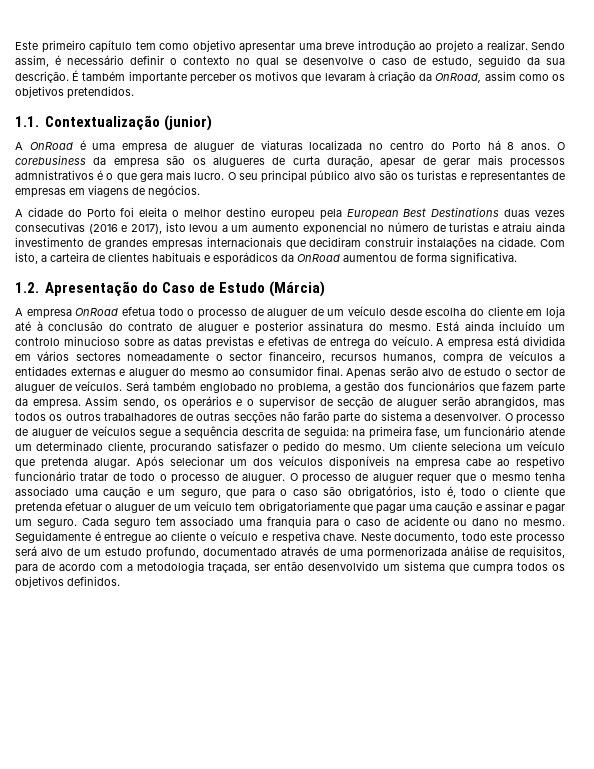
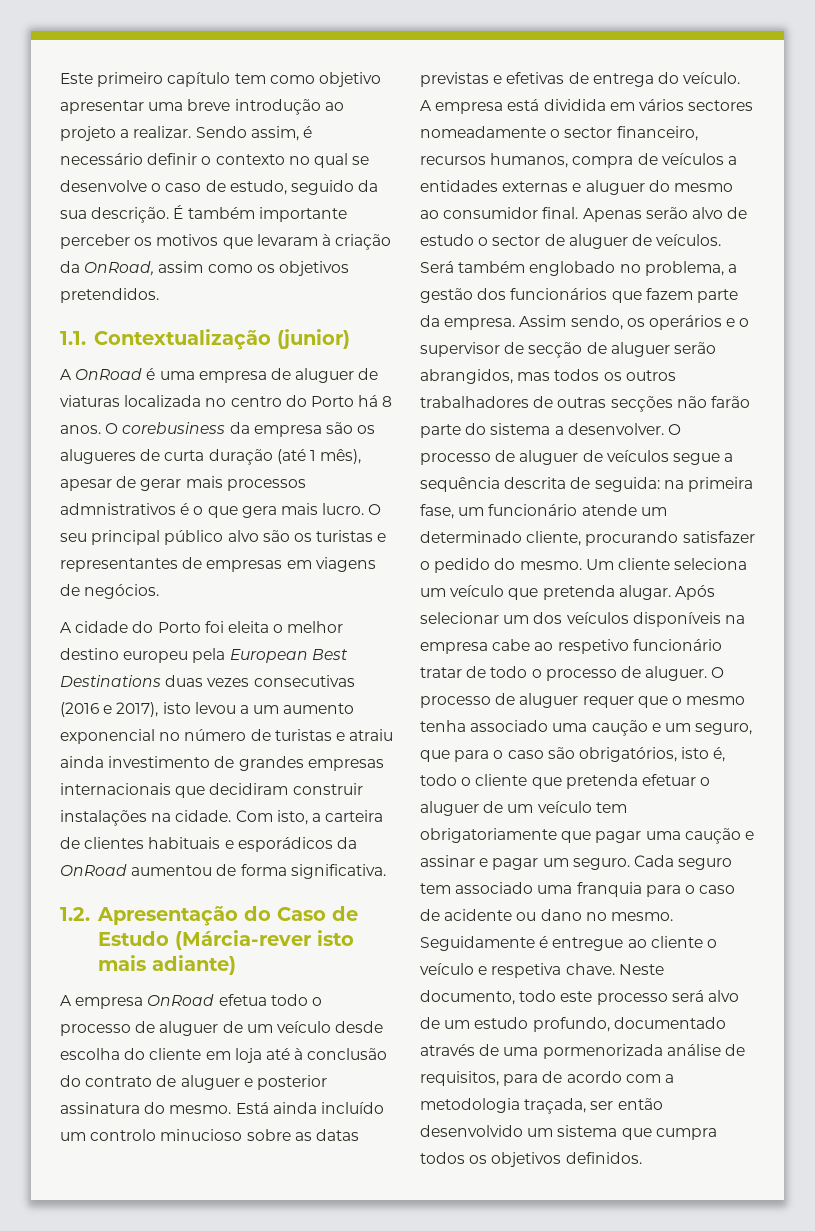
- O corebusiness da empresa são os alugueres de curta duração, apesar de gerar mais processos admnistrativos é o que gera mais lucro.
+ O corebusiness da empresa são os alugueres de curta duração (até 1 mês), apesar de gerar mais processos admnistrativos é o que gera mais lucro.
- 1.2. Apresentação do Caso de Estudo (Márcia)
+ 1.2. Apresentação do Caso de Estudo (Márcia-rever isto mais adiante)

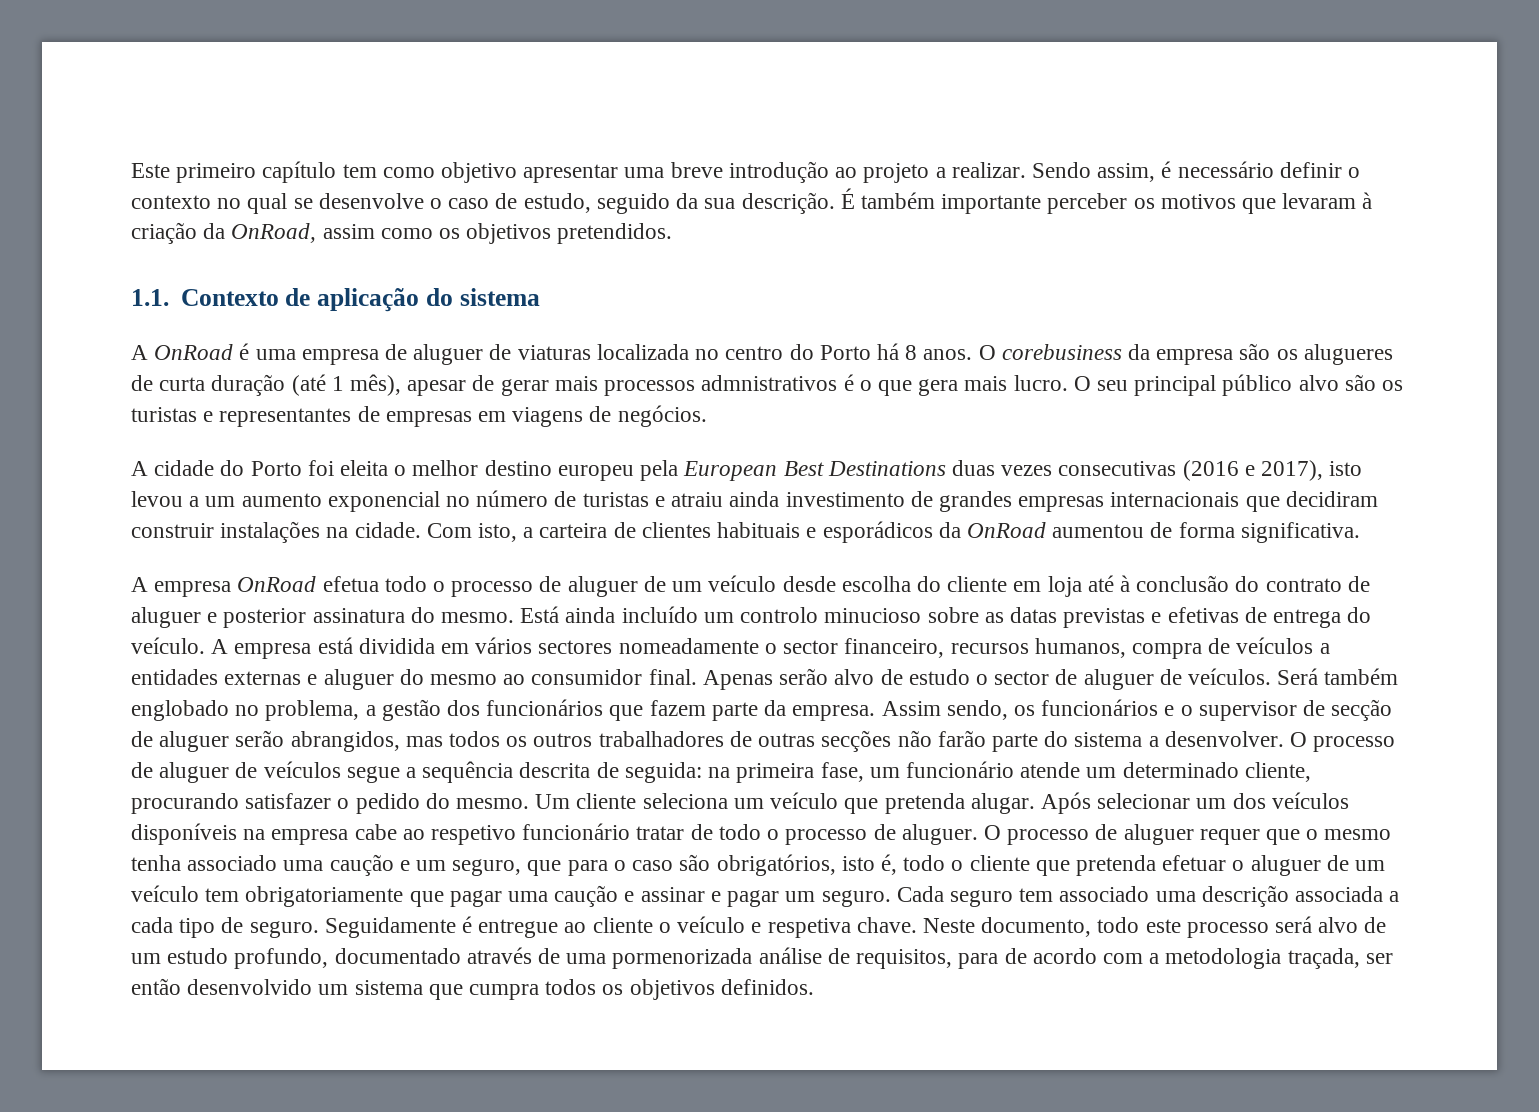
- 1.1. Contextualização (junior)
+ 1.1. Contexto de aplicação do sistema
- 1.2. Apresentação do Caso de Estudo (Márcia-rever isto mais adiante)
- Assim sendo, os operários e o supervisor de secção de aluguer serão abrangidos, mas todos os outros trabalhadores de outras secções não farão parte do sistema a desenvolver.
+ Assim sendo, os funcionários e o supervisor de secção de aluguer serão abrangidos, mas todos os outros trabalhadores de outras secções não farão parte do sistema a desenvolver.
- Cada seguro tem associado uma franquia para o caso de acidente ou dano no mesmo.
+ Cada seguro tem associado uma descrição associada a cada tipo de seguro.

